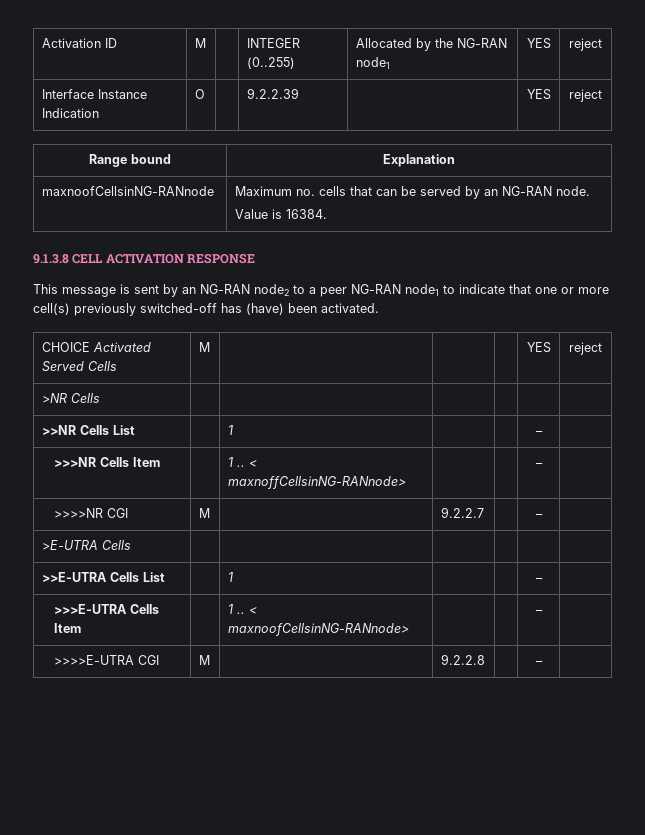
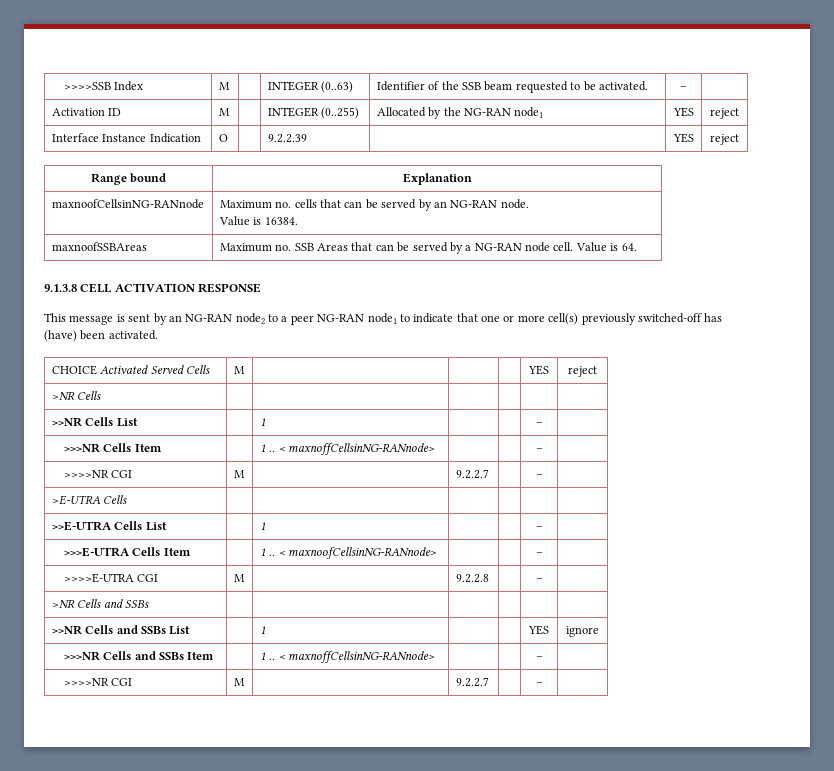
+ >>>>SSB Index | M | | INTEGER (0..63) | Identifier of the SSB beam requested to be activated. | – |
+ maxnoofSSBAreas | Maximum no. SSB Areas that can be served by a NG-RAN node cell. Value is 64.
+ >NR Cells and SSBs | | | | | |
+ >>NR Cells and SSBs List | | 1 | | | YES | ignore
+ >>>NR Cells and SSBs Item | | 1 .. < maxnoffCellsinNG-RANnode> | | | – |
+ >>>>NR CGI | M | | 9.2.2.7 | | – |

